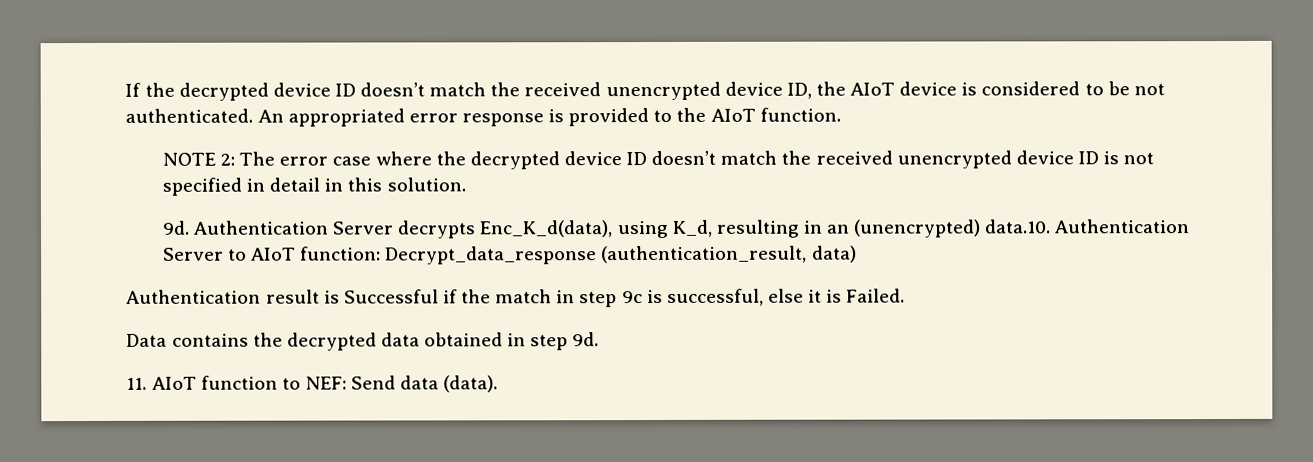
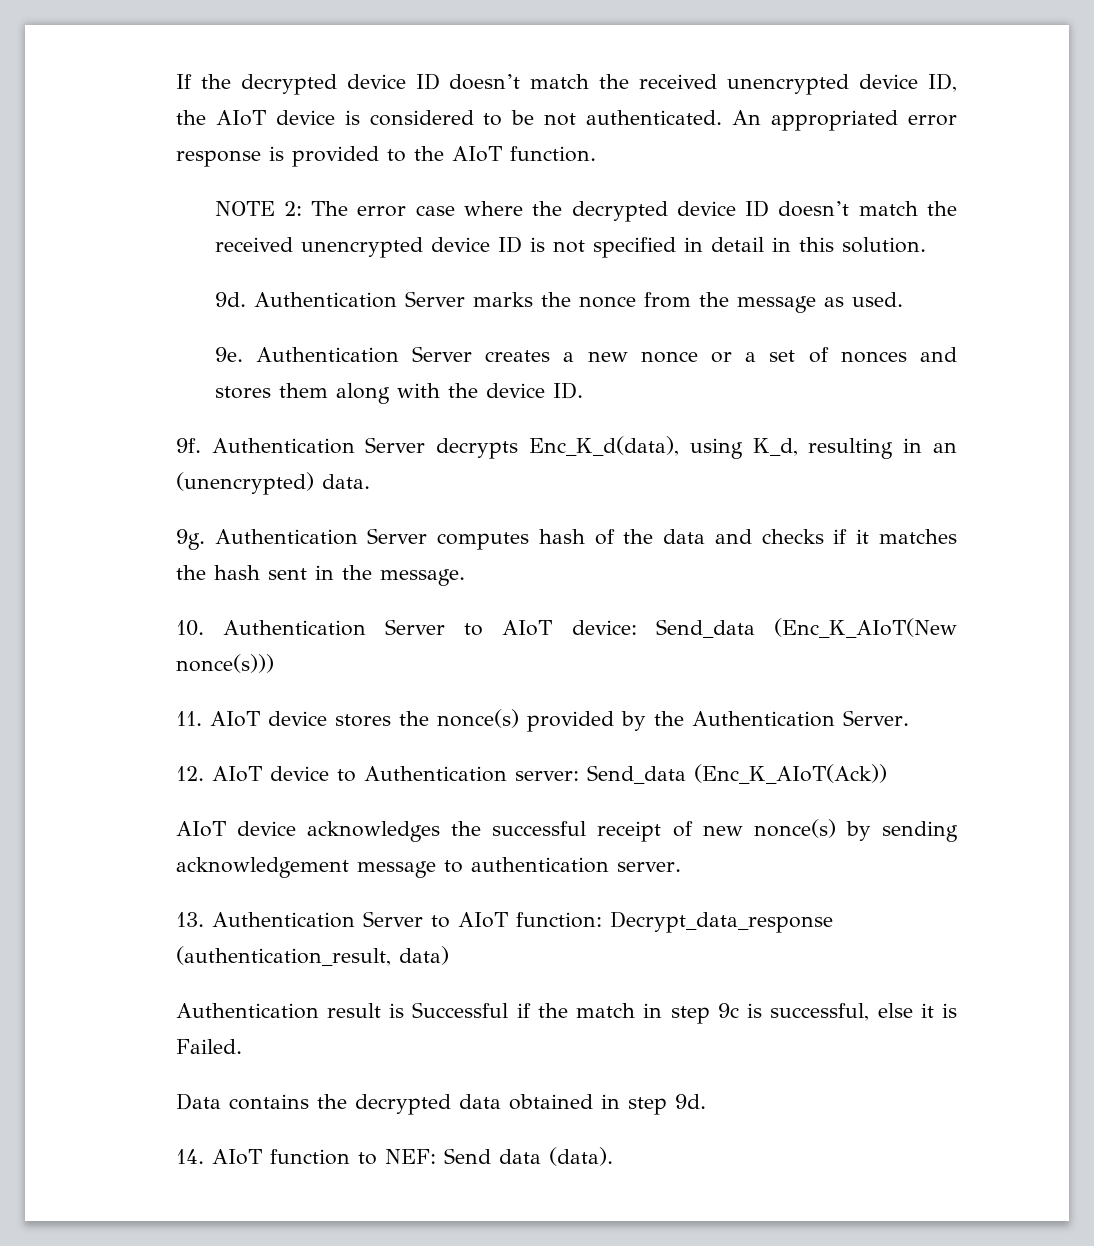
- Authentication Server decrypts Enc_K_d(data), using K_d, resulting in an (unencrypted) data.10. Authentication Server to AIoT function: Decrypt_data_response (authentication_result, data)
+ Authentication Server marks the nonce from the message as used.
+ 9e. Authentication Server creates a new nonce or a set of nonces and stores them along with the device ID.
+ 9f. Authentication Server decrypts Enc_K_d(data), using K_d, resulting in an (unencrypted) data.
+ 9g. Authentication Server computes hash of the data and checks if it matches the hash sent in the message.
+ 10. Authentication Server to AIoT device: Send_data (Enc_K_AIoT(New nonce(s)))
+ 11. AIoT device stores the nonce(s) provided by the Authentication Server.
+ 12. AIoT device to Authentication server: Send_data (Enc_K_AIoT(Ack))
+ AIoT device acknowledges the successful receipt of new nonce(s) by sending acknowledgement message to authentication server.
+ 13. Authentication Server to AIoT function: Decrypt_data_response (authentication_result, data)
- 11. AIoT function to NEF: Send data (data).
+ 14. AIoT function to NEF: Send data (data).

